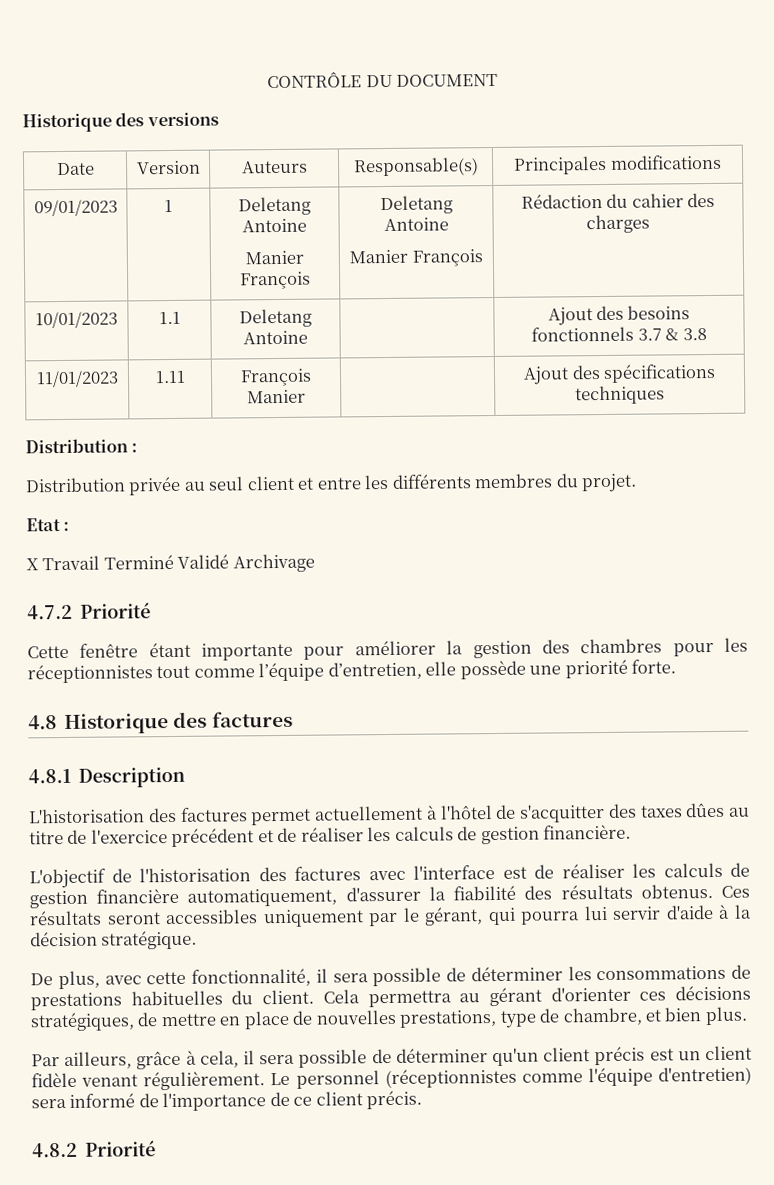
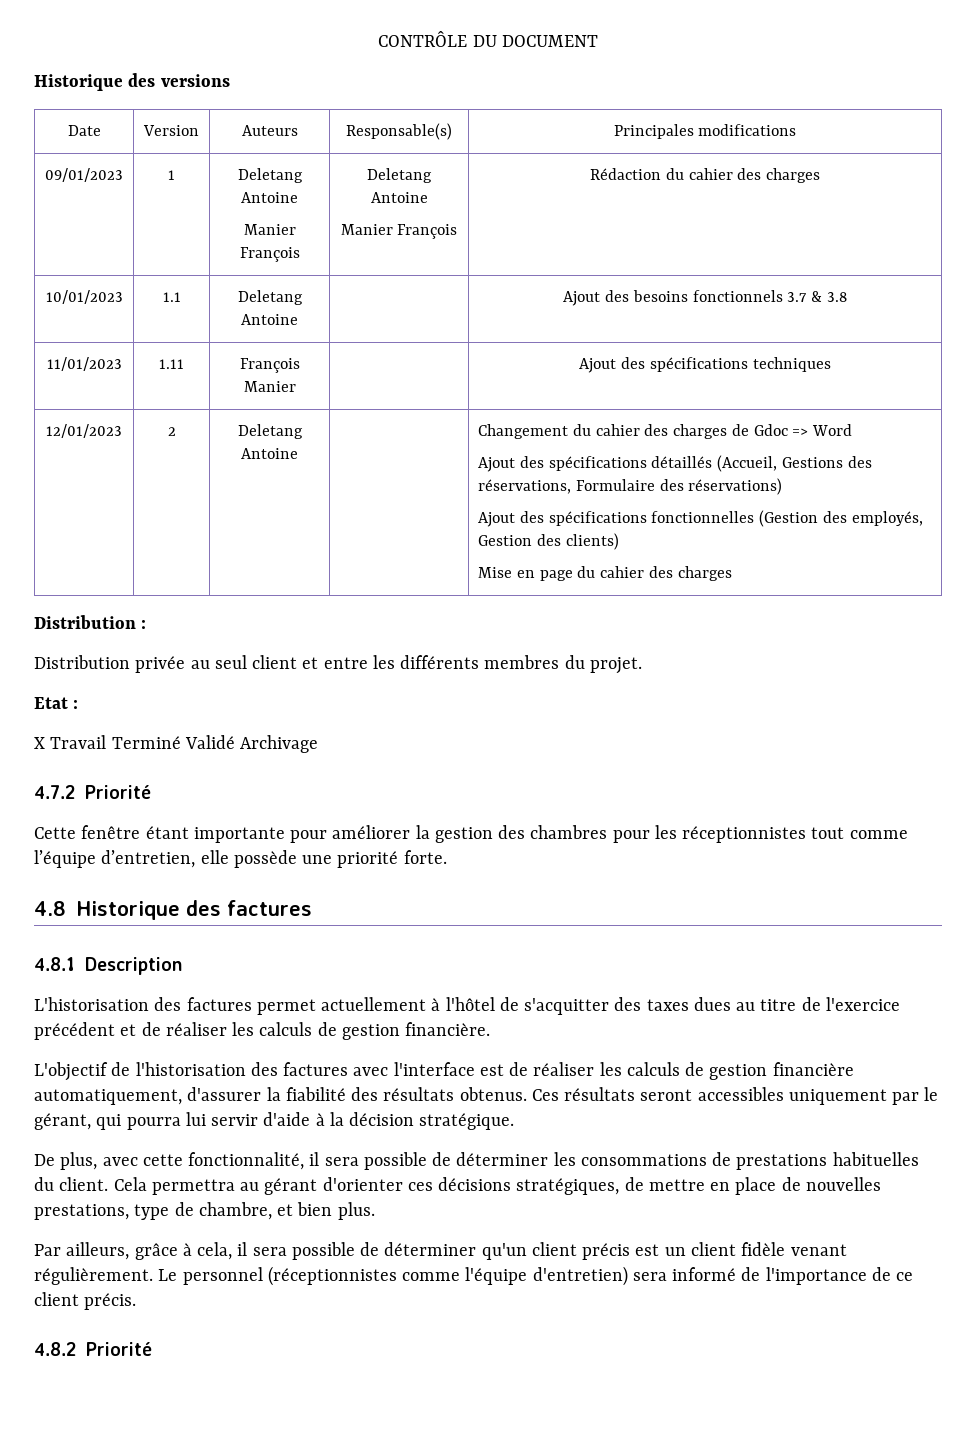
+ 12/01/2023 | 2 | Deletang Antoine | | Changement du cahier des charges de Gdoc => Word
+ Ajout des spécifications détaillés (Accueil, Gestions des réservations, Formulaire des réservations)
+ Ajout des spécifications fonctionnelles (Gestion des employés, Gestion des clients)
+ Mise en page du cahier des charges
- L'historisation des factures permet actuellement à l'hôtel de s'acquitter des taxes dûes au titre de l'exercice précédent et de réaliser les calculs de gestion financière.
+ L'historisation des factures permet actuellement à l'hôtel de s'acquitter des taxes dues au titre de l'exercice précédent et de réaliser les calculs de gestion financière.

